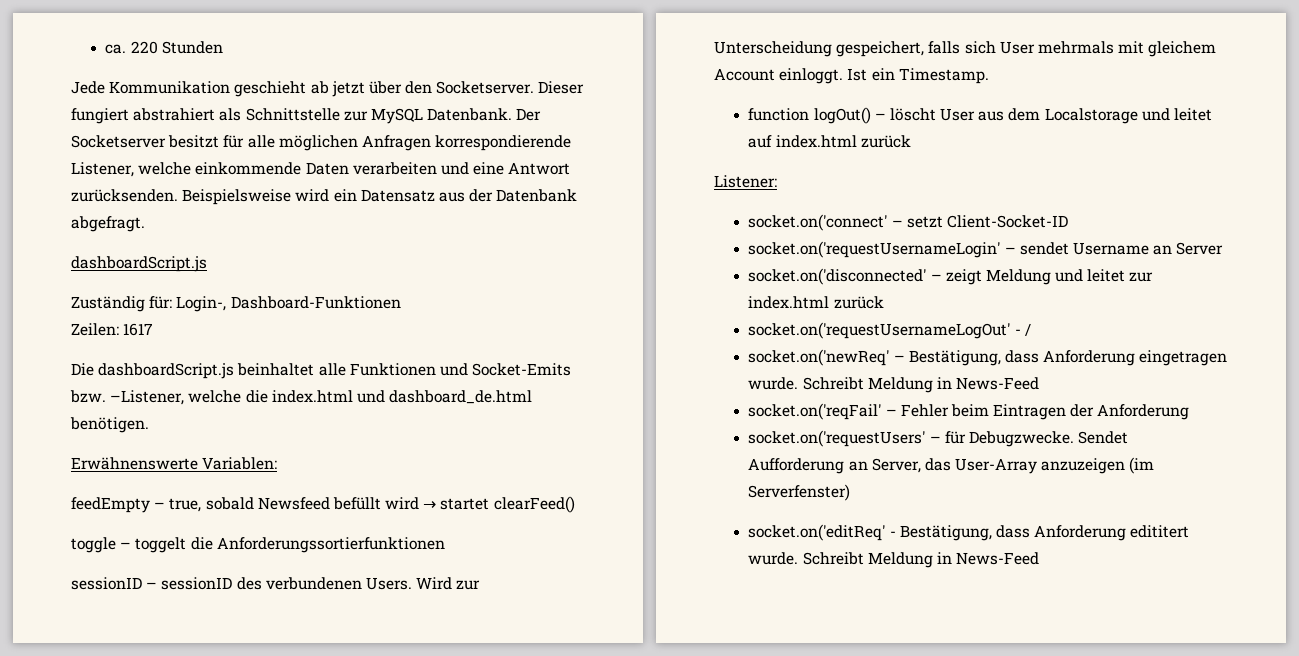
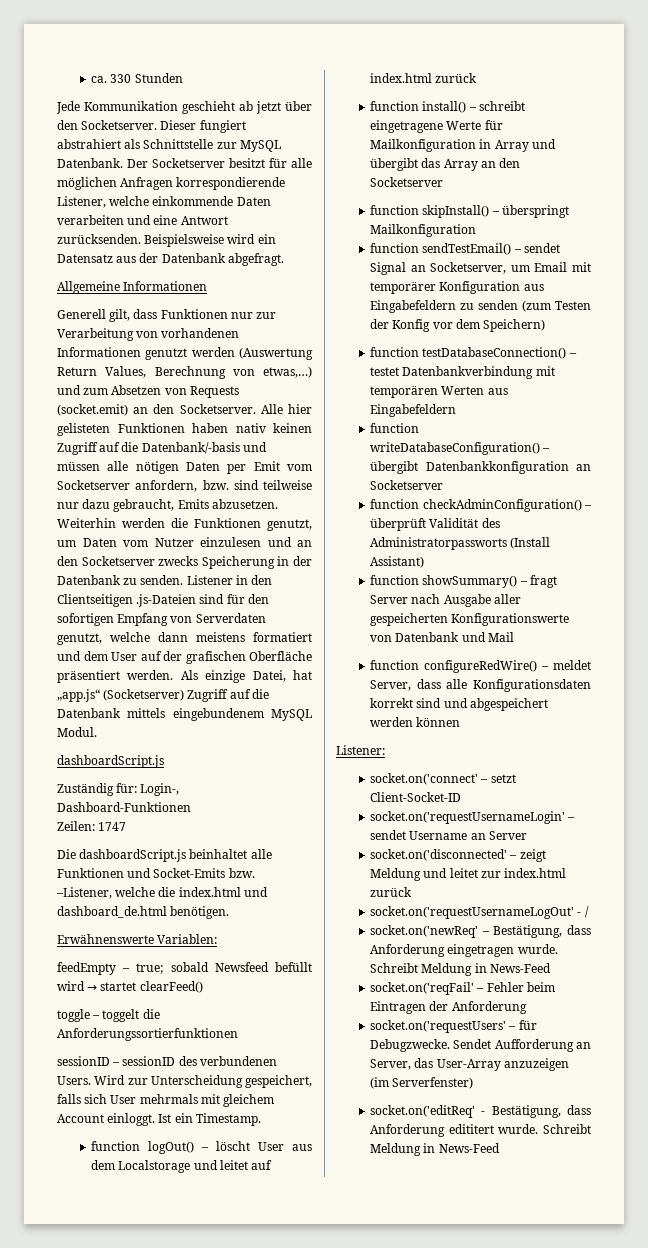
- ca. 220 Stunden
+ ca. 330 Stunden
+ Allgemeine Informationen
+ Generell gilt, dass Funktionen nur zur Verarbeitung von vorhandenen Informationen genutzt werden (Auswertung Return Values, Berechnung von etwas,…) und zum Absetzen von Requests (socket.emit) an den Socketserver. Alle hier gelisteten Funktionen haben nativ keinen Zugriff auf die Datenbank/-basis und müssen alle nötigen Daten per Emit vom Socketserver anfordern, bzw. sind teilweise nur dazu gebraucht, Emits abzusetzen. Weiterhin werden die Funktionen genutzt, um Daten vom Nutzer einzulesen und an den Socketserver zwecks Speicherung in der Datenbank zu senden. Listener in den Clientseitigen .js-Dateien sind für den sofortigen Empfang von Serverdaten genutzt, welche dann meistens formatiert und dem User auf der grafischen Oberfläche präsentiert werden. Als einzige Datei, hat „app.js“ (Socketserver) Zugriff auf die Datenbank mittels eingebundenem MySQL Modul.
- Zeilen: 1617
+ Zeilen: 1747
- feedEmpty – true, sobald Newsfeed befüllt wird → startet clearFeed()
+ feedEmpty – true; sobald Newsfeed befüllt wird → startet clearFeed()
+ function install() – schreibt eingetragene Werte für Mailkonfiguration in Array und übergibt das Array an den Socketserver
+ function skipInstall() – überspringt Mailkonfiguration
+ function sendTestEmail() – sendet Signal an Socketserver, um Email mit temporärer Konfiguration aus Eingabefeldern zu senden (zum Testen der Konfig vor dem Speichern)
+ function testDatabaseConnection() – testet Datenbankverbindung mit temporären Werten aus Eingabefeldern
+ function writeDatabaseConfiguration() – übergibt Datenbankkonfiguration an Socketserver
+ function checkAdminConfiguration() – überprüft Validität des Administratorpassworts (Install Assistant)
+ function showSummary() – fragt Server nach Ausgabe aller gespeicherten Konfigurationswerte von Datenbank und Mail
+ function configureRedWire() – meldet Server, dass alle Konfigurationsdaten korrekt sind und abgespeichert werden können

